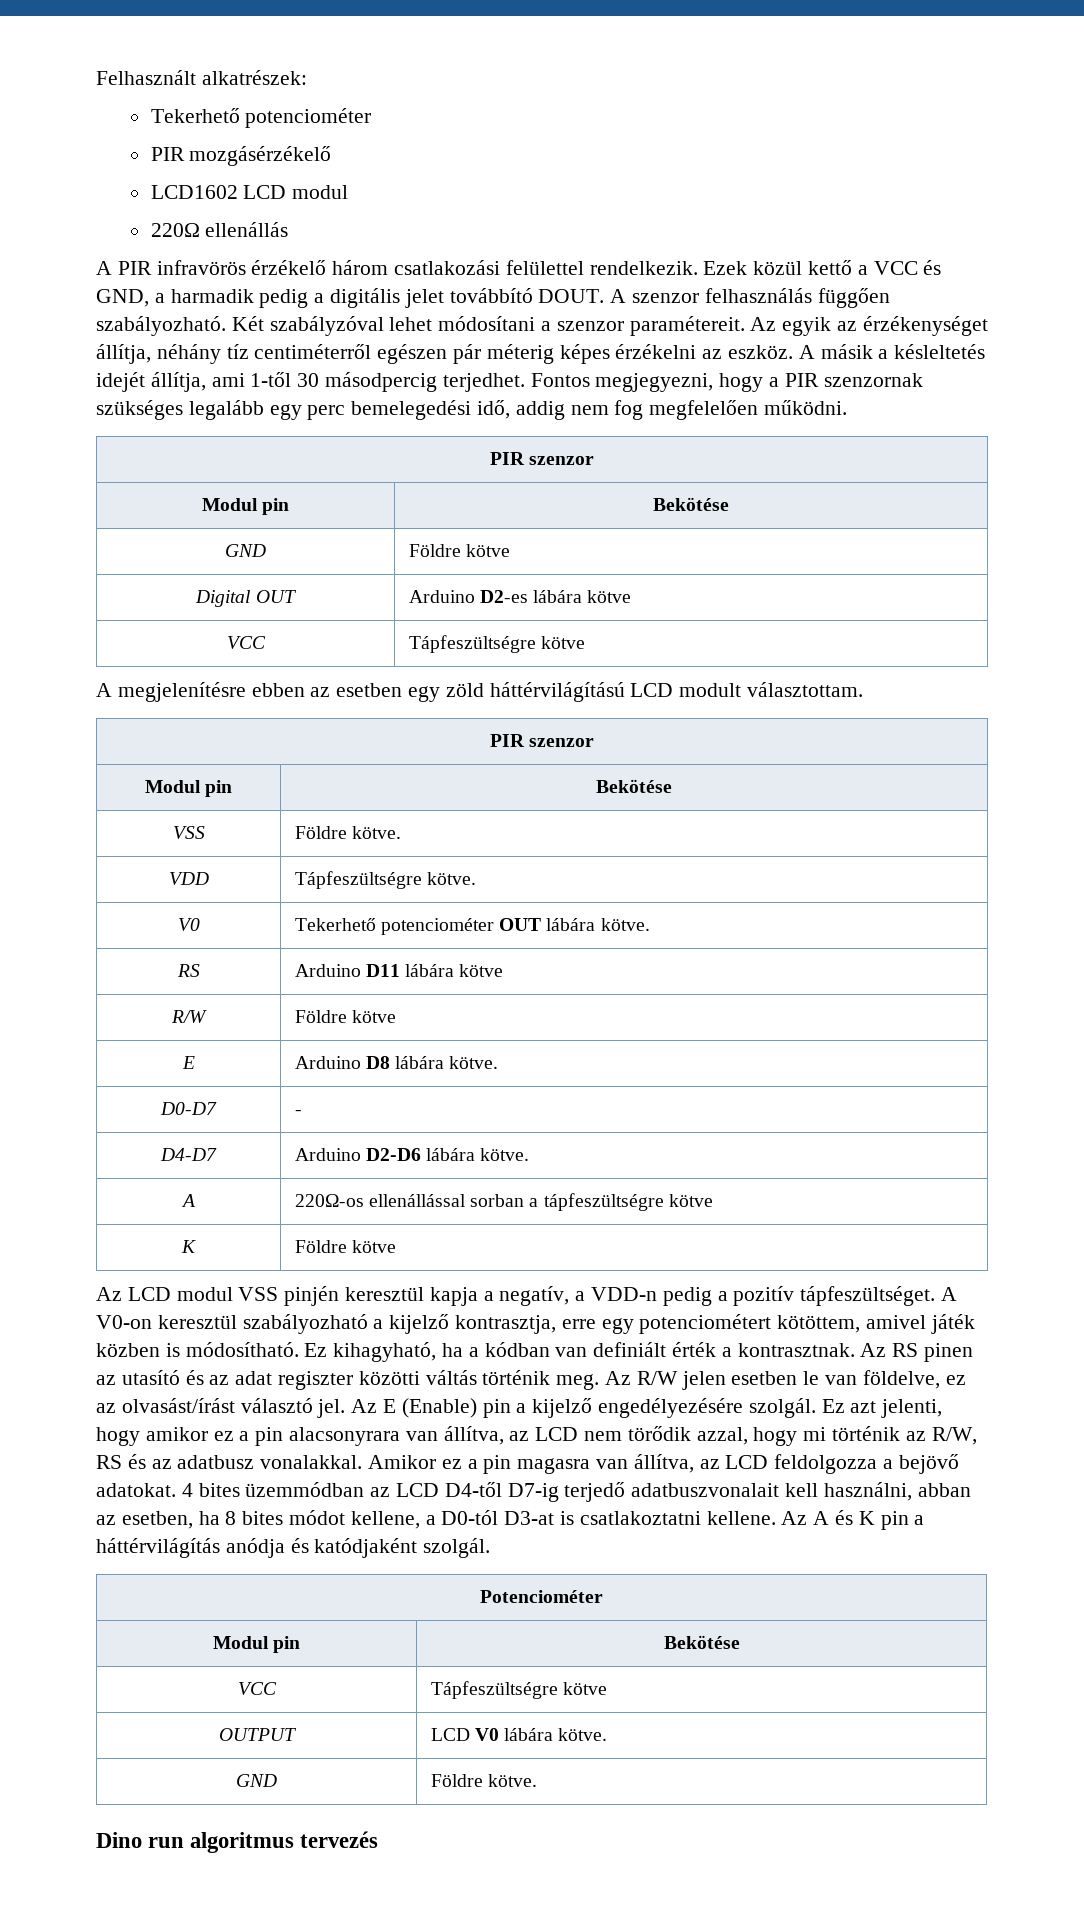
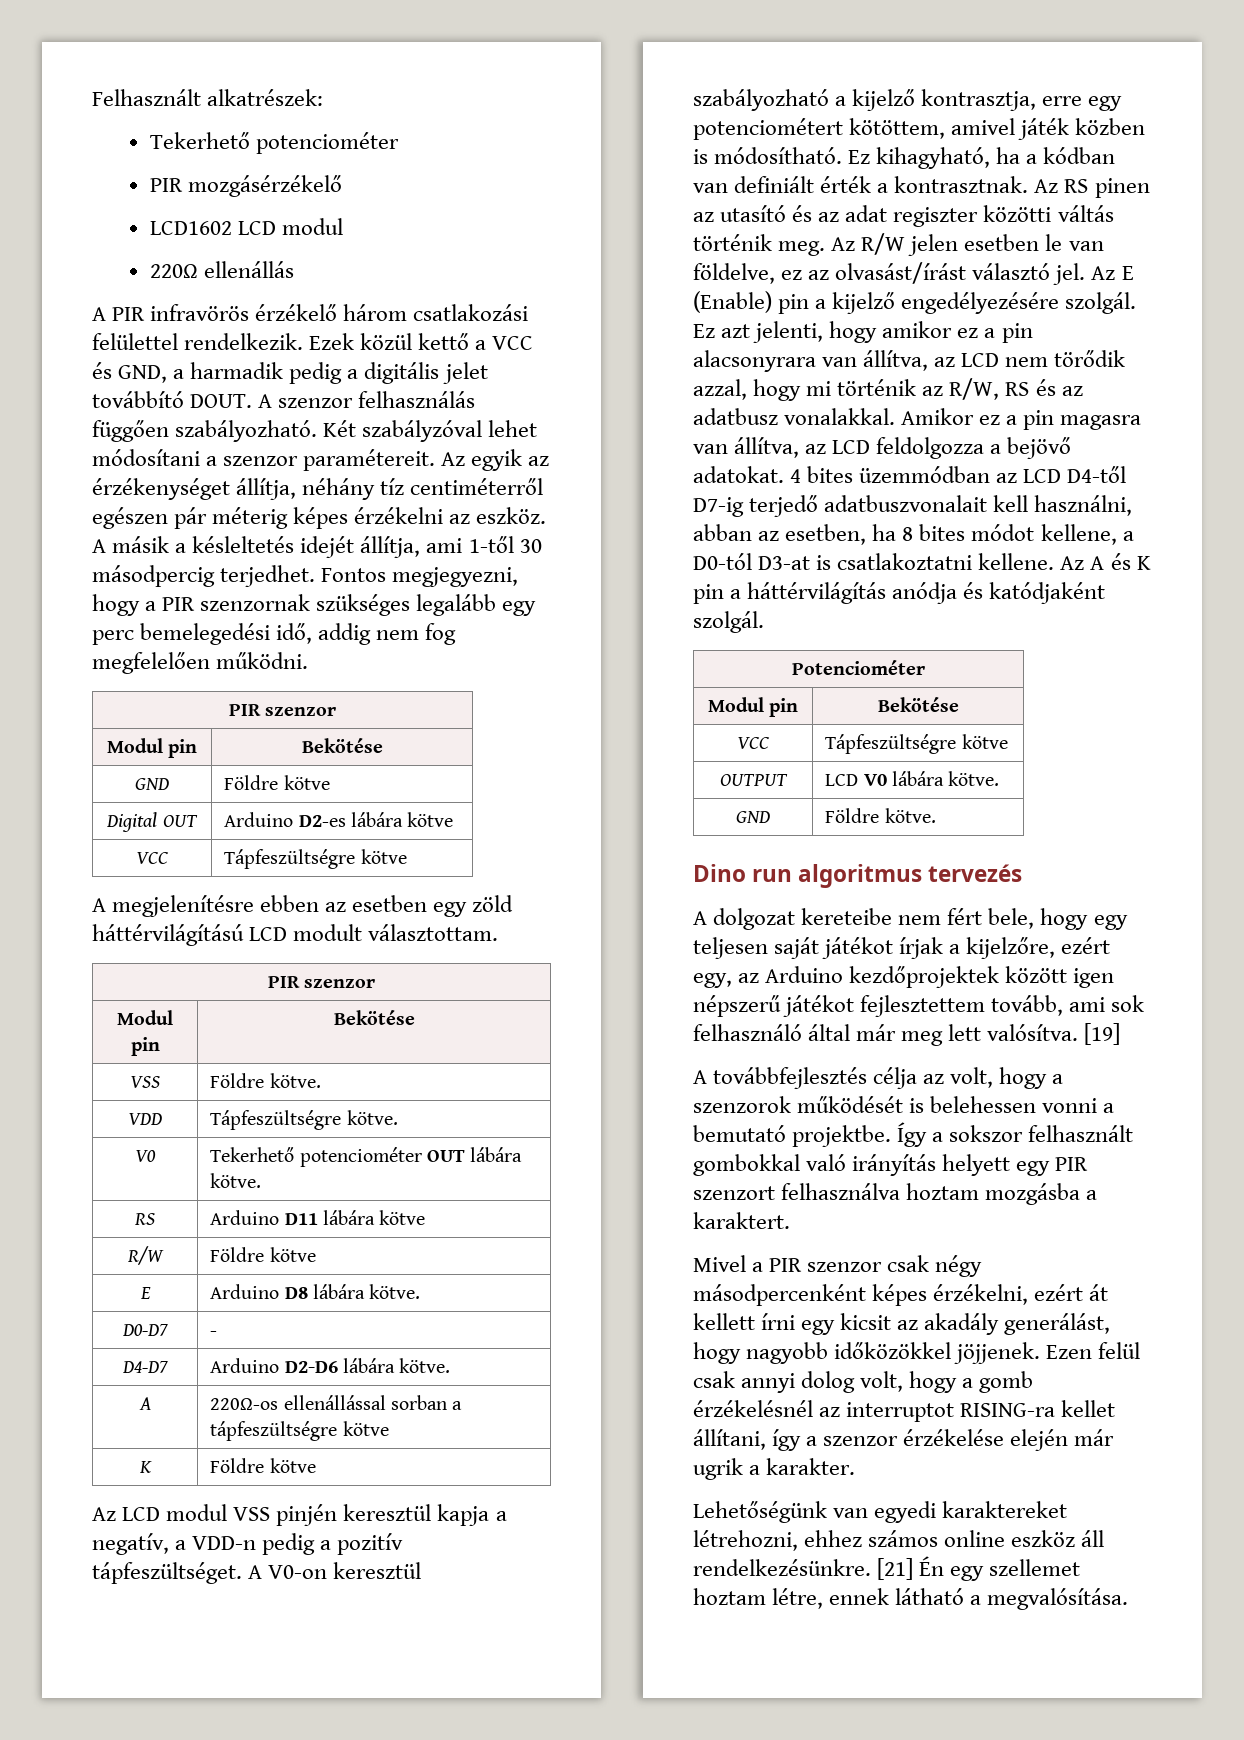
+ A dolgozat kereteibe nem fért bele, hogy egy teljesen saját játékot írjak a kijelzőre, ezért egy, az Arduino kezdőprojektek között igen népszerű játékot fejlesztettem tovább, ami sok felhasználó által már meg lett valósítva. [19]
+ A továbbfejlesztés célja az volt, hogy a szenzorok működését is belehessen vonni a bemutató projektbe. Így a sokszor felhasznált gombokkal való irányítás helyett egy PIR szenzort felhasználva hoztam mozgásba a karaktert.
+ Mivel a PIR szenzor csak négy másodpercenként képes érzékelni, ezért át kellett írni egy kicsit az akadály generálást, hogy nagyobb időközökkel jöjjenek. Ezen felül csak annyi dolog volt, hogy a gomb érzékelésnél az interruptot RISING-ra kellet állítani, így a szenzor érzékelése elején már ugrik a karakter.
+ Lehetőségünk van egyedi karaktereket létrehozni, ehhez számos online eszköz áll rendelkezésünkre. [21] Én egy szellemet hoztam létre, ennek látható a megvalósítása.

